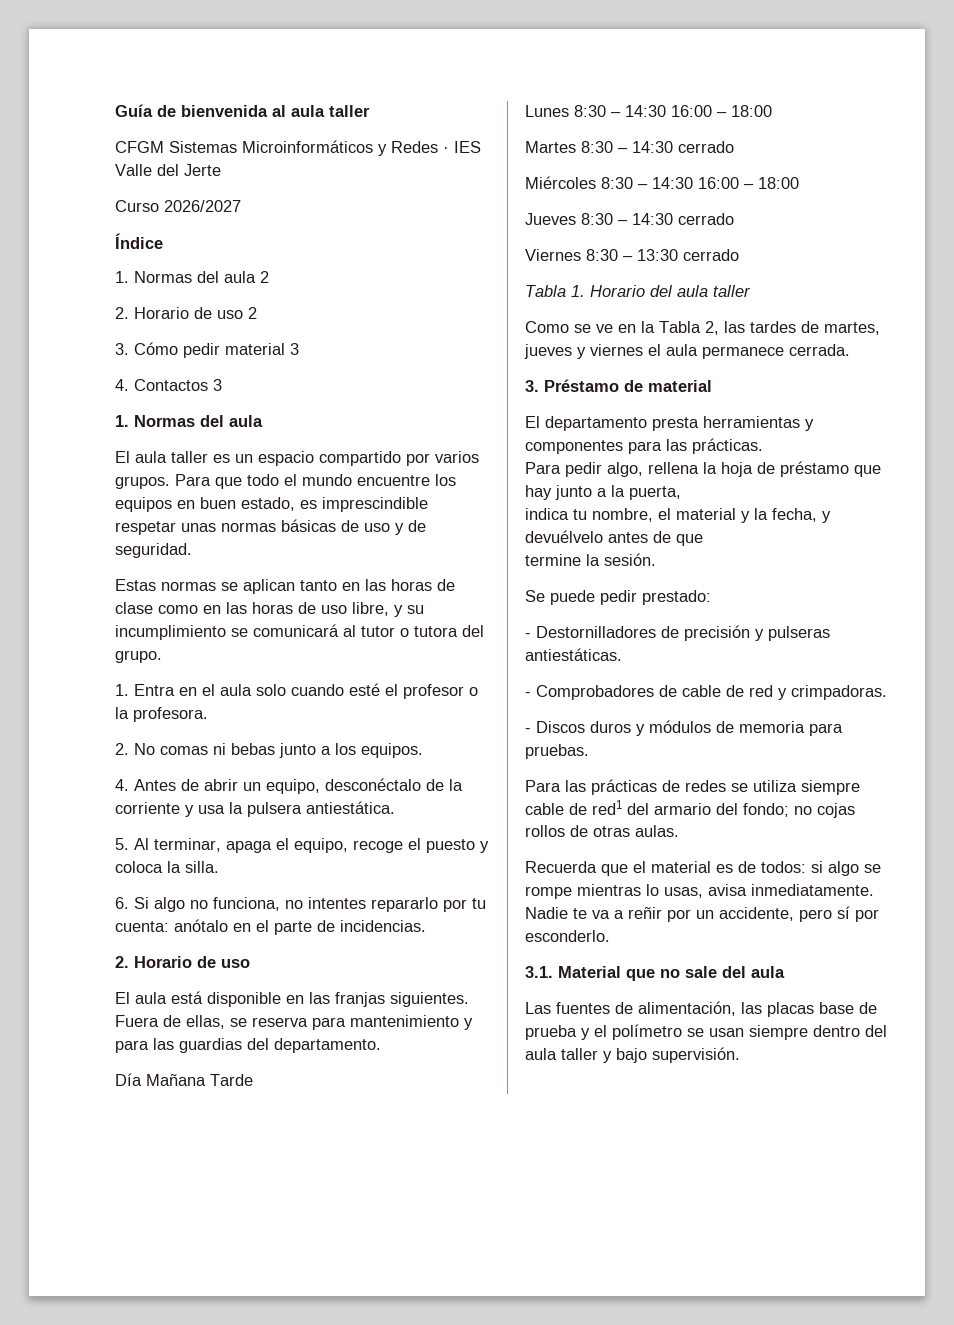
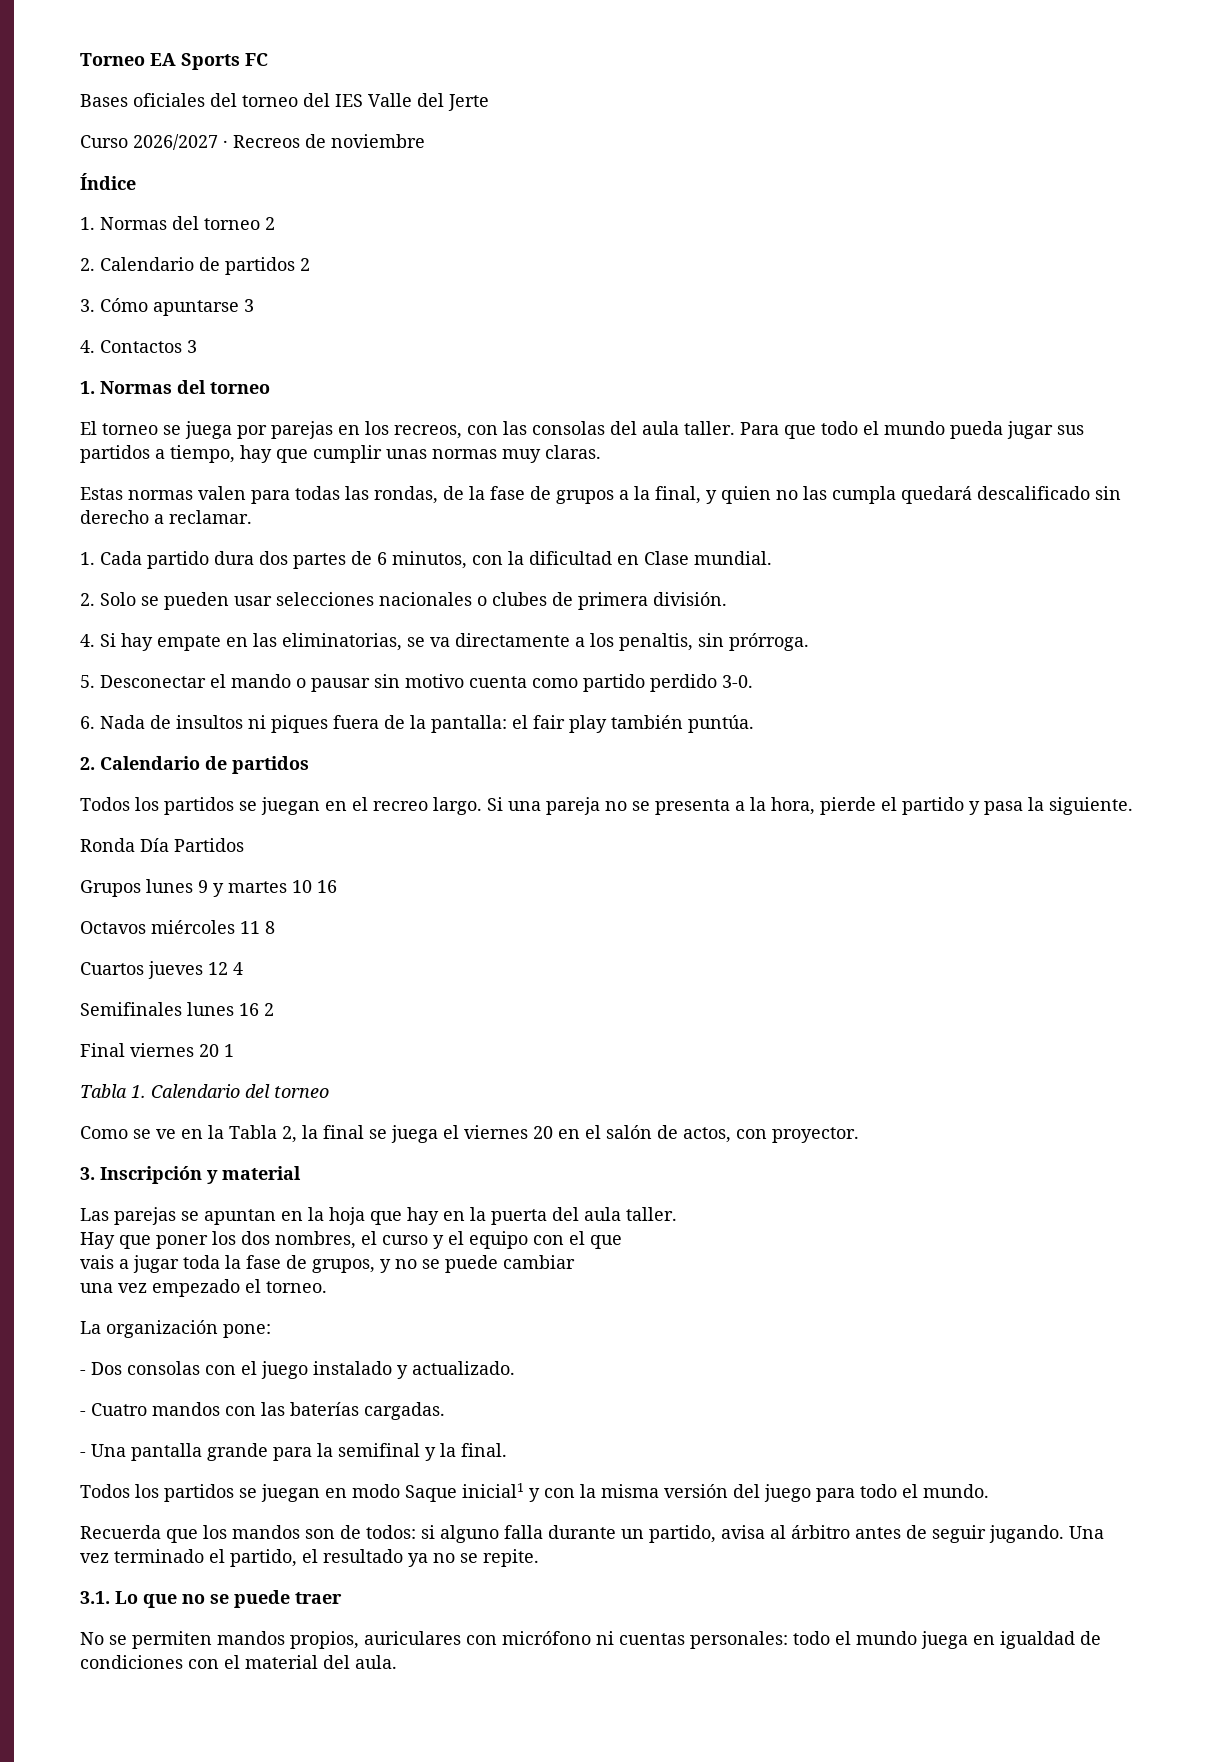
- Guía de bienvenida al aula taller
- CFGM Sistemas Microinformáticos y Redes · IES Valle del Jerte
+ Torneo EA Sports FC
+ Bases oficiales del torneo del IES Valle del Jerte
- Curso 2026/2027
+ Curso 2026/2027 · Recreos de noviembre
- 1. Normas del aula 2
+ 1. Normas del torneo 2
- 2. Horario de uso 2
+ 2. Calendario de partidos 2
- 3. Cómo pedir material 3
+ 3. Cómo apuntarse 3
  4. Contactos 3
- 1. Normas del aula
- El aula taller es un espacio compartido por varios grupos.
+ 1. Normas del torneo
+ El torneo se juega por parejas en los recreos, con las consolas del aula taller.
- Para que todo el mundo encuentre los equipos en buen estado, es imprescindible respetar unas normas básicas de uso y de seguridad.
- Estas normas se aplican tanto en las horas de clase como en las horas de uso libre, y su incumplimiento se comunicará al tutor o tutora del grupo.
- 1. Entra en el aula solo cuando esté el profesor o la profesora.
- 2. No comas ni bebas junto a los equipos.
- 4. Antes de abrir un equipo, desconéctalo de la corriente y usa la pulsera antiestática.
- 5. Al terminar, apaga el equipo, recoge el puesto y coloca la silla.
- 6. Si algo no funciona, no intentes repararlo por tu cuenta: anótalo en el parte de incidencias.
- 2. Horario de uso
- El aula está disponible en las franjas siguientes. Fuera de ellas, se reserva para mantenimiento y para las guardias del departamento.
- Día Mañana Tarde
- Lunes 8:30 – 14:30 16:00 – 18:00
- Martes 8:30 – 14:30 cerrado
- Miércoles 8:30 – 14:30 16:00 – 18:00
- Jueves 8:30 – 14:30 cerrado
- Viernes 8:30 – 13:30 cerrado
- Tabla 1. Horario del aula taller
+ Para que todo el mundo pueda jugar sus partidos a tiempo, hay que cumplir unas normas muy claras.
+ Estas normas valen para todas las rondas, de la fase de grupos a la final, y quien no las cumpla quedará descalificado sin derecho a reclamar.
+ 1. Cada partido dura dos partes de 6 minutos, con la dificultad en Clase mundial.
+ 2. Solo se pueden usar selecciones nacionales o clubes de primera división.
+ 4. Si hay empate en las eliminatorias, se va directamente a los penaltis, sin prórroga.
+ 5. Desconectar el mando o pausar sin motivo cuenta como partido perdido 3-0.
+ 6. Nada de insultos ni piques fuera de la pantalla: el fair play también puntúa.
+ 2. Calendario de partidos
+ Todos los partidos se juegan en el recreo largo. Si una pareja no se presenta a la hora, pierde el partido y pasa la siguiente.
+ Ronda Día Partidos
+ Grupos lunes 9 y martes 10 16
+ Octavos miércoles 11 8
+ Cuartos jueves 12 4
+ Semifinales lunes 16 2
+ Final viernes 20 1
+ Tabla 1. Calendario del torneo
- Como se ve en la Tabla 2, las tardes de martes, jueves y viernes el aula permanece cerrada.
- 3. Préstamo de material
+ Como se ve en la Tabla 2, la final se juega el viernes 20 en el salón de actos, con proyector.
+ 3. Inscripción y material
- El departamento presta herramientas y componentes para las prácticas.
- Para pedir algo, rellena la hoja de préstamo que hay junto a la puerta,
- indica tu nombre, el material y la fecha, y devuélvelo antes de que
- termine la sesión.
- Se puede pedir prestado:
- - Destornilladores de precisión y pulseras antiestáticas.
- - Comprobadores de cable de red y crimpadoras.
- - Discos duros y módulos de memoria para pruebas.
- Para las prácticas de redes se utiliza siempre cable de red1 del armario del fondo; no cojas rollos de otras aulas.
- Recuerda que el material es de todos: si algo se rompe mientras lo usas, avisa inmediatamente. Nadie te va a reñir por un accidente, pero sí por esconderlo.
+ Las parejas se apuntan en la hoja que hay en la puerta del aula taller.
+ Hay que poner los dos nombres, el curso y el equipo con el que
+ vais a jugar toda la fase de grupos, y no se puede cambiar
+ una vez empezado el torneo.
+ La organización pone:
+ - Dos consolas con el juego instalado y actualizado.
+ - Cuatro mandos con las baterías cargadas.
+ - Una pantalla grande para la semifinal y la final.
+ Todos los partidos se juegan en modo Saque inicial1 y con la misma versión del juego para todo el mundo.
+ Recuerda que los mandos son de todos: si alguno falla durante un partido, avisa al árbitro antes de seguir jugando. Una vez terminado el partido, el resultado ya no se repite.
- 3.1. Material que no sale del aula
- Las fuentes de alimentación, las placas base de prueba y el polímetro se usan siempre dentro del aula taller y bajo supervisión.
+ 3.1. Lo que no se puede traer
+ No se permiten mandos propios, auriculares con micrófono ni cuentas personales: todo el mundo juega en igualdad de condiciones con el material del aula.

